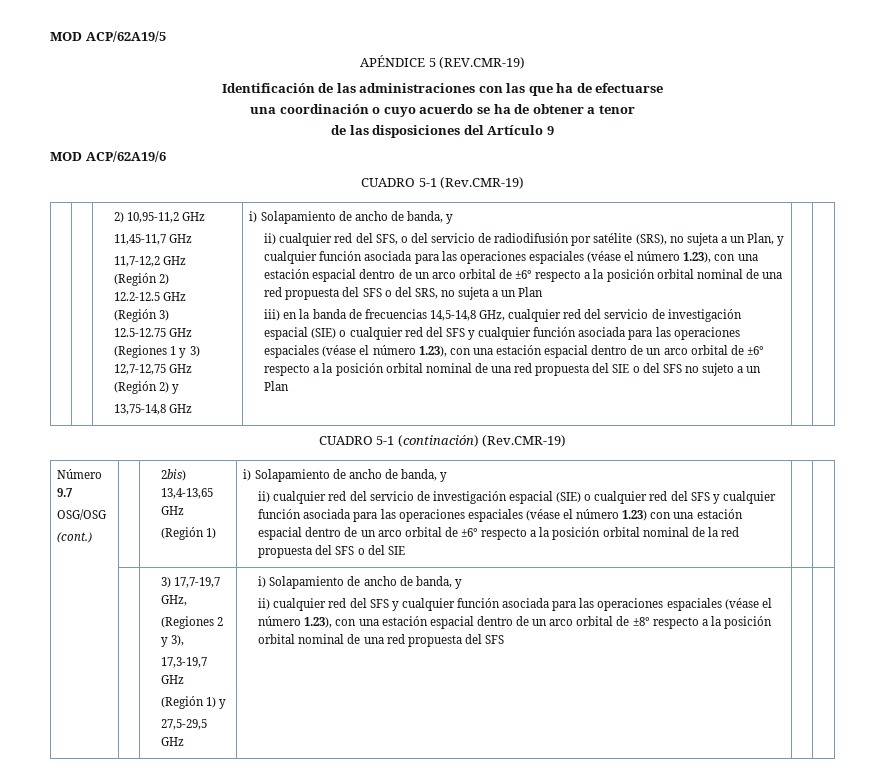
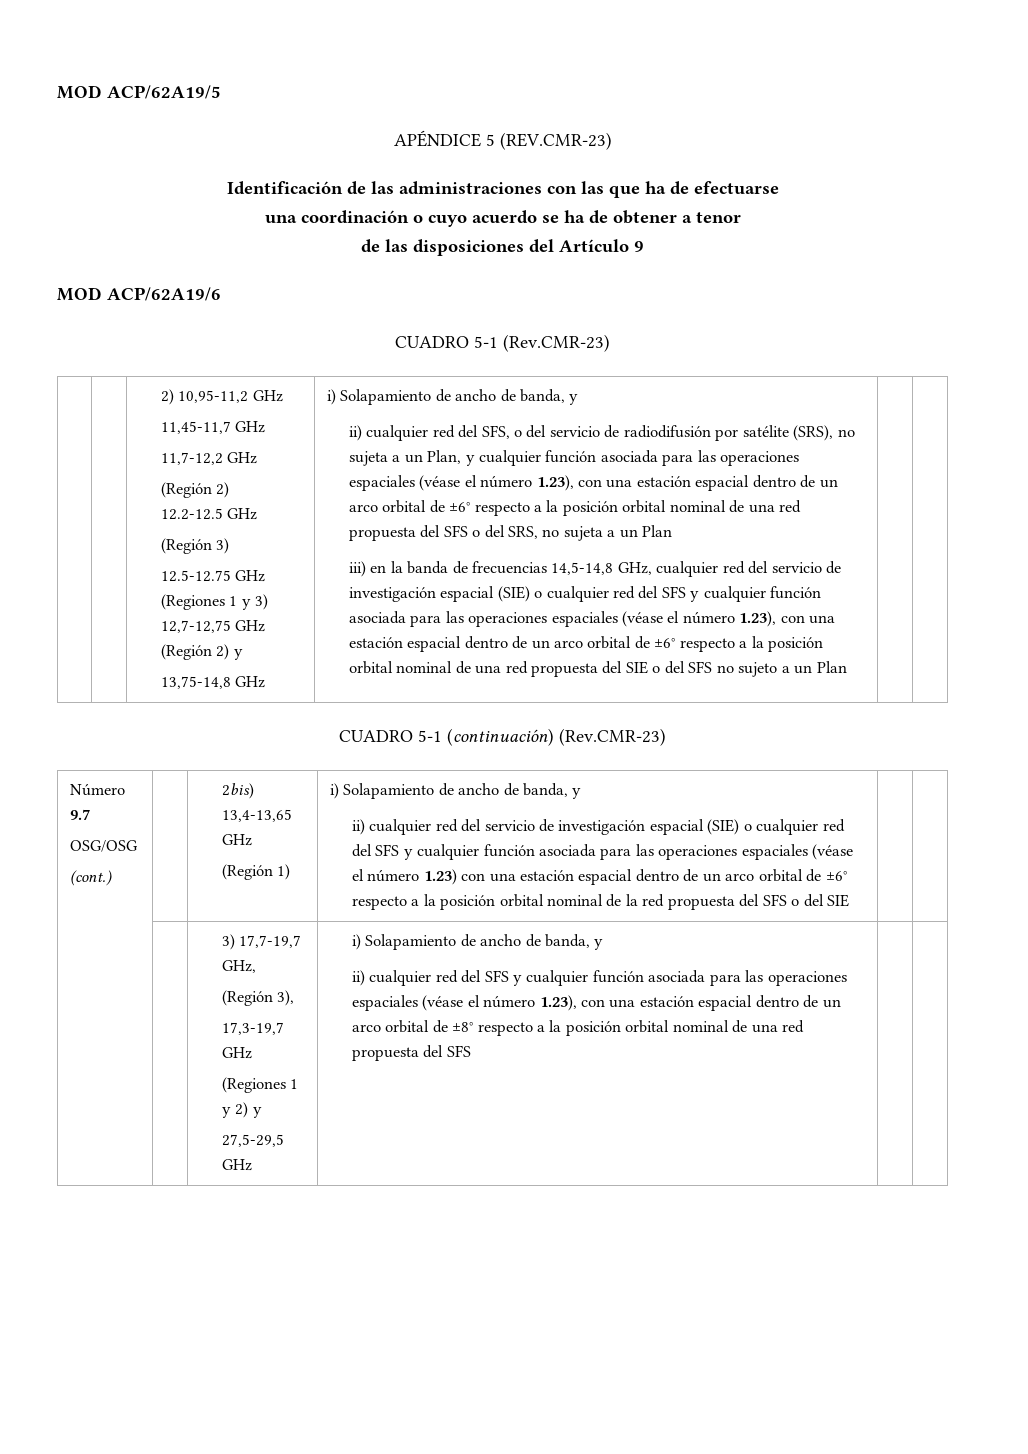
- APÉNDICE 5 (REV.CMR-19)
+ APÉNDICE 5 (REV.CMR-23)
- CUADRO 5-1 (Rev.CMR-19)
+ CUADRO 5-1 (Rev.CMR-23)
- CUADRO 5-1 (continación) (Rev.CMR-19)
+ CUADRO 5-1 (continuación) (Rev.CMR-23)
- (Regiones 2 y 3),
+ (Región 3),
- (Región 1) y
+ (Regiones 1 y 2) y

